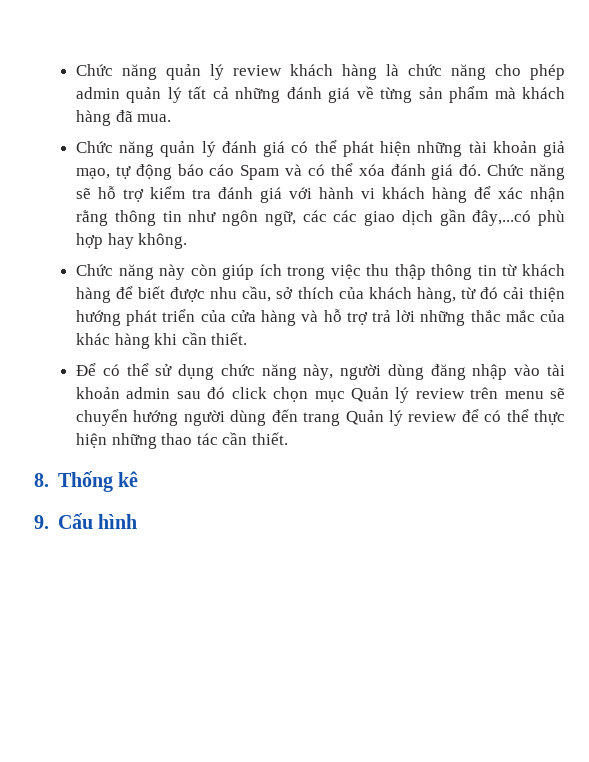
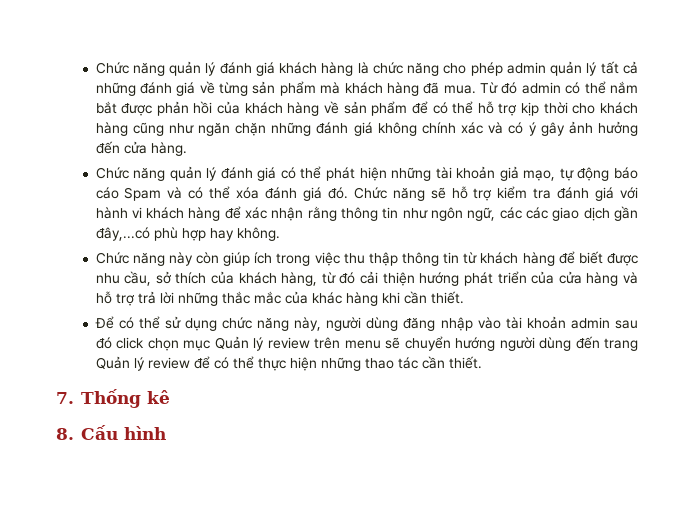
- Chức năng quản lý review khách hàng là chức năng cho phép admin quản lý tất cả những đánh giá về từng sản phẩm mà khách hàng đã mua.
+ Chức năng quản lý đánh giá khách hàng là chức năng cho phép admin quản lý tất cả những đánh giá về từng sản phẩm mà khách hàng đã mua. Từ đó admin có thể nắm bắt được phản hồi của khách hàng về sản phẩm để có thể hỗ trợ kịp thời cho khách hàng cũng như ngăn chặn những đánh giá không chính xác và có ý gây ảnh hưởng đến cửa hàng.
- 8. Thống kê
+ 7. Thống kê
- 9. Cấu hình
+ 8. Cấu hình

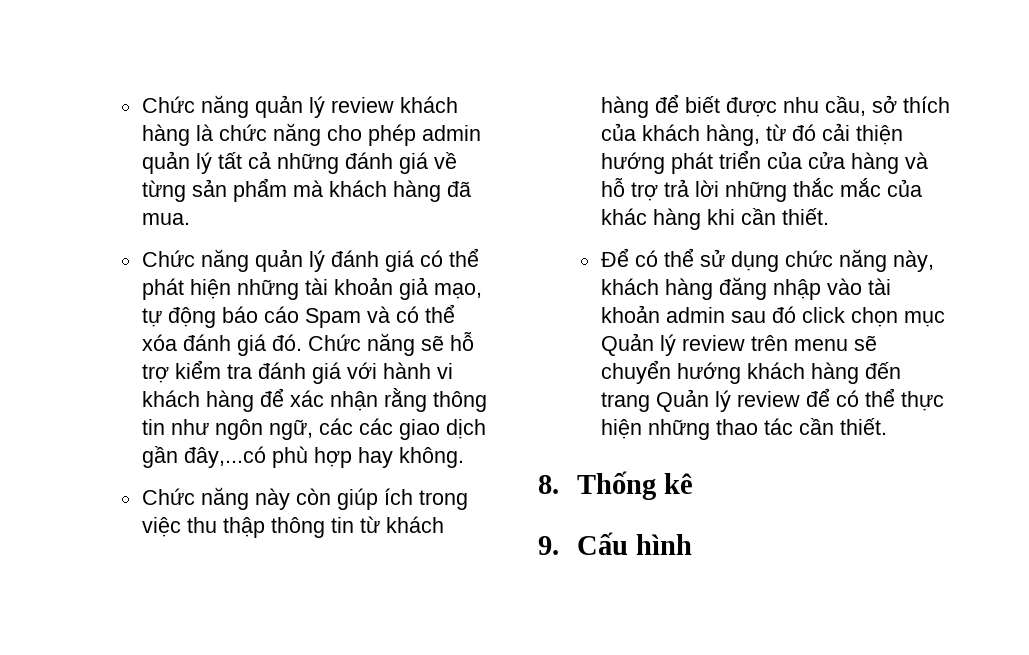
- Chức năng quản lý đánh giá khách hàng là chức năng cho phép admin quản lý tất cả những đánh giá về từng sản phẩm mà khách hàng đã mua. Từ đó admin có thể nắm bắt được phản hồi của khách hàng về sản phẩm để có thể hỗ trợ kịp thời cho khách hàng cũng như ngăn chặn những đánh giá không chính xác và có ý gây ảnh hưởng đến cửa hàng.
+ Chức năng quản lý review khách hàng là chức năng cho phép admin quản lý tất cả những đánh giá về từng sản phẩm mà khách hàng đã mua.
- Để có thể sử dụng chức năng này, người dùng đăng nhập vào tài khoản admin sau đó click chọn mục Quản lý review trên menu sẽ chuyển hướng người dùng đến trang Quản lý review để có thể thực hiện những thao tác cần thiết.
+ Để có thể sử dụng chức năng này, khách hàng đăng nhập vào tài khoản admin sau đó click chọn mục Quản lý review trên menu sẽ chuyển hướng khách hàng đến trang Quản lý review để có thể thực hiện những thao tác cần thiết.
- 7. Thống kê
+ 8. Thống kê
- 8. Cấu hình
+ 9. Cấu hình

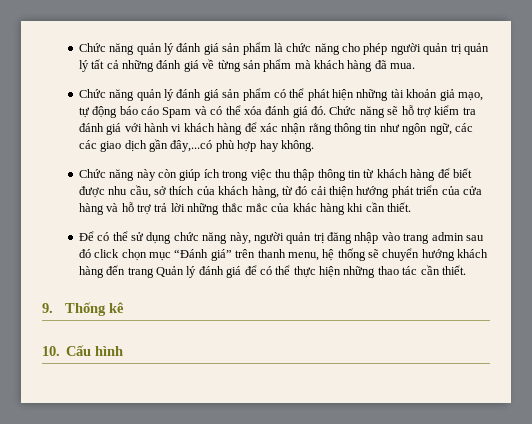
- Chức năng quản lý review khách hàng là chức năng cho phép admin quản lý tất cả những đánh giá về từng sản phẩm mà khách hàng đã mua.
+ Chức năng quản lý đánh giá sản phẩm là chức năng cho phép người quản trị quản lý tất cả những đánh giá về từng sản phẩm mà khách hàng đã mua.
- Chức năng quản lý đánh giá có thể phát hiện những tài khoản giả mạo, tự động báo cáo Spam và có thể xóa đánh giá đó.
+ Chức năng quản lý đánh giá sản phẩm có thể phát hiện những tài khoản giả mạo, tự động báo cáo Spam và có thể xóa đánh giá đó.
- Để có thể sử dụng chức năng này, khách hàng đăng nhập vào tài khoản admin sau đó click chọn mục Quản lý review trên menu sẽ chuyển hướng khách hàng đến trang Quản lý review để có thể thực hiện những thao tác cần thiết.
+ Để có thể sử dụng chức năng này, người quản trị đăng nhập vào trang admin sau đó click chọn mục “Đánh giá” trên thanh menu, hệ thống sẽ chuyển hướng khách hàng đến trang Quản lý đánh giá để có thể thực hiện những thao tác cần thiết.
- 8. Thống kê
+ 9. Thống kê
- 9. Cấu hình
+ 10. Cấu hình

